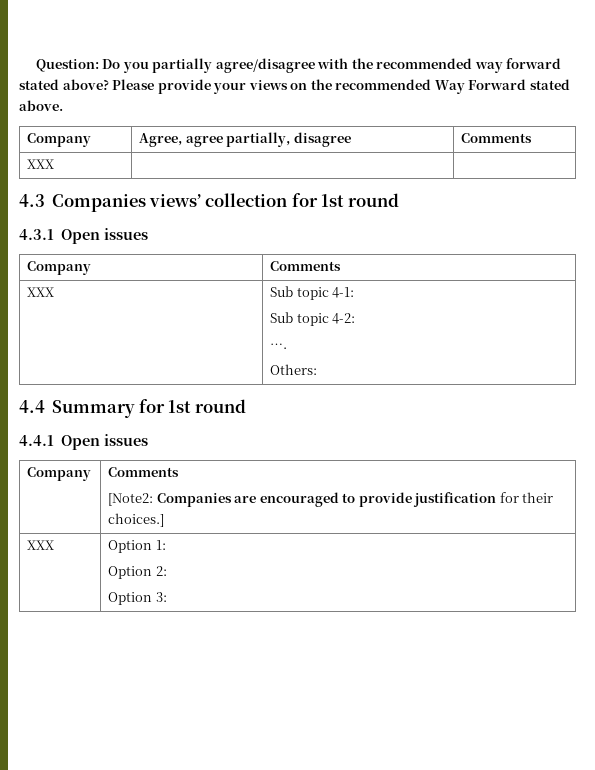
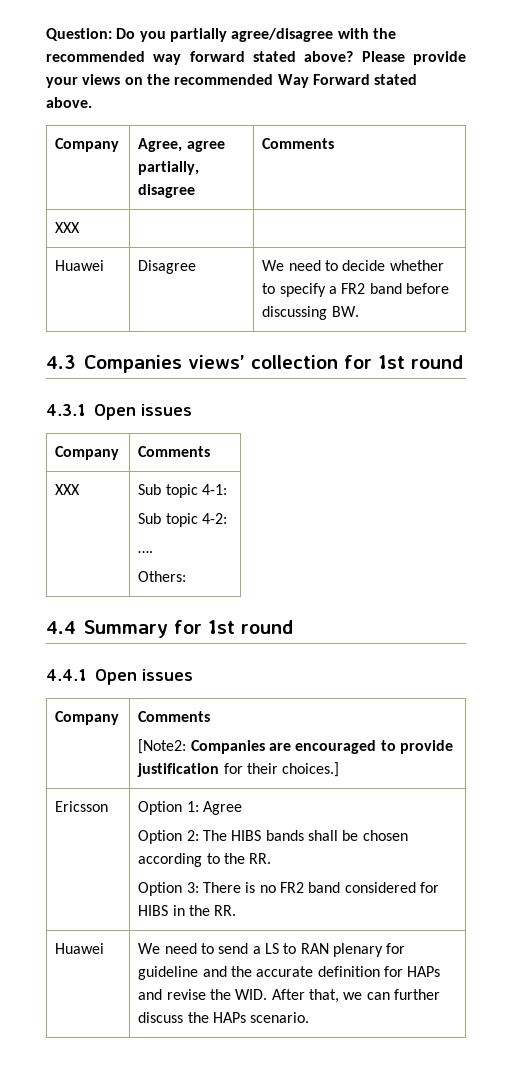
+ Huawei | Disagree | We need to decide whether to specify a FR2 band before discussing BW.
- XXX | Option 1:
- Option 2:
- Option 3:
+ Ericsson | Option 1: Agree
+ Option 2: The HIBS bands shall be chosen according to the RR.
+ Option 3: There is no FR2 band considered for HIBS in the RR.
+ Huawei | We need to send a LS to RAN plenary for guideline and the accurate definition for HAPs and revise the WID. After that, we can further discuss the HAPs scenario.

